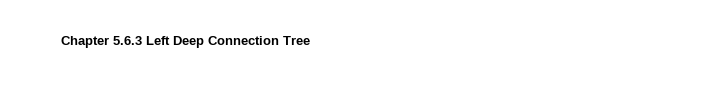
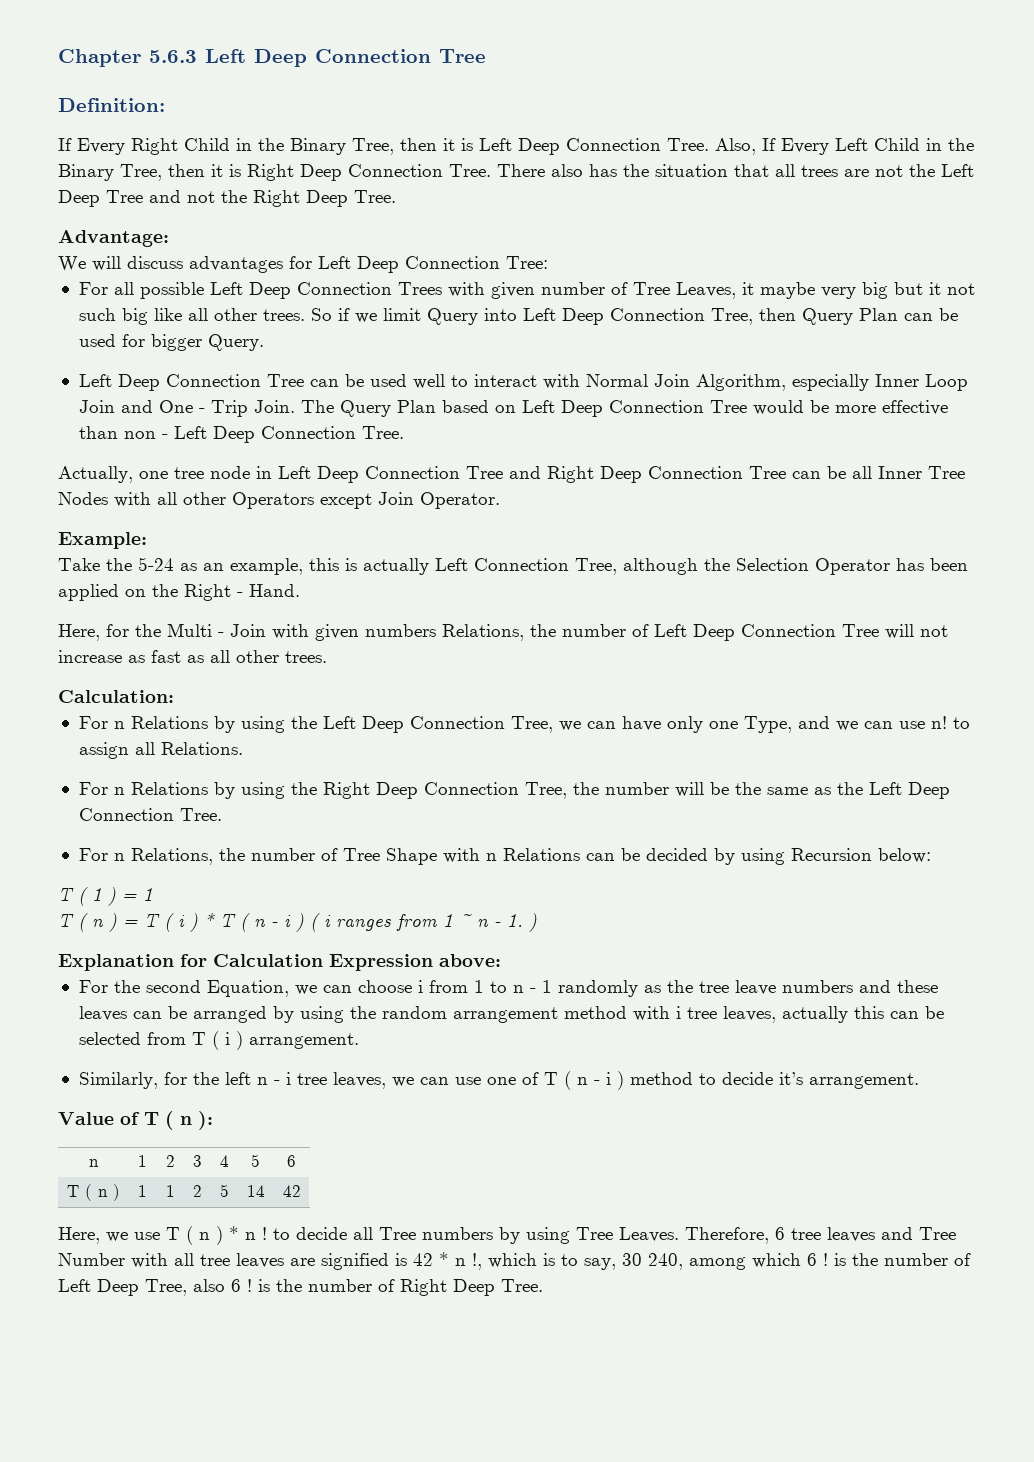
+ Definition:
+ If Every Right Child in the Binary Tree, then it is Left Deep Connection Tree. Also, If Every Left Child in the Binary Tree, then it is Right Deep Connection Tree. There also has the situation that all trees are not the Left Deep Tree and not the Right Deep Tree.
+ Advantage:
+ We will discuss advantages for Left Deep Connection Tree:
+ For all possible Left Deep Connection Trees with given number of Tree Leaves, it maybe very big but it not such big like all other trees. So if we limit Query into Left Deep Connection Tree, then Query Plan can be used for bigger Query.
+ Left Deep Connection Tree can be used well to interact with Normal Join Algorithm, especially Inner Loop Join and One - Trip Join. The Query Plan based on Left Deep Connection Tree would be more effective than non - Left Deep Connection Tree.
+ Actually, one tree node in Left Deep Connection Tree and Right Deep Connection Tree can be all Inner Tree Nodes with all other Operators except Join Operator.
+ Example:
+ Take the 5-24 as an example, this is actually Left Connection Tree, although the Selection Operator has been applied on the Right - Hand.
+ Here, for the Multi - Join with given numbers Relations, the number of Left Deep Connection Tree will not increase as fast as all other trees.
+ Calculation:
+ For n Relations by using the Left Deep Connection Tree, we can have only one Type, and we can use n! to assign all Relations.
+ For n Relations by using the Right Deep Connection Tree, the number will be the same as the Left Deep Connection Tree.
+ For n Relations, the number of Tree Shape with n Relations can be decided by using Recursion below:
+ T ( 1 ) = 1
+ T ( n ) = T ( i ) * T ( n - i ) ( i ranges from 1 ~ n - 1. )
+ Explanation for Calculation Expression above:
+ For the second Equation, we can choose i from 1 to n - 1 randomly as the tree leave numbers and these leaves can be arranged by using the random arrangement method with i tree leaves, actually this can be selected from T ( i ) arrangement.
+ Similarly, for the left n - i tree leaves, we can use one of T ( n - i ) method to decide it’s arrangement.
+ Value of T ( n ):
+ n | 1 | 2 | 3 | 4 | 5 | 6
+ T ( n ) | 1 | 1 | 2 | 5 | 14 | 42
+ Here, we use T ( n ) * n ! to decide all Tree numbers by using Tree Leaves. Therefore, 6 tree leaves and Tree Number with all tree leaves are signified is 42 * n !, which is to say, 30 240, among which 6 ! is the number of Left Deep Tree, also 6 ! is the number of Right Deep Tree.

